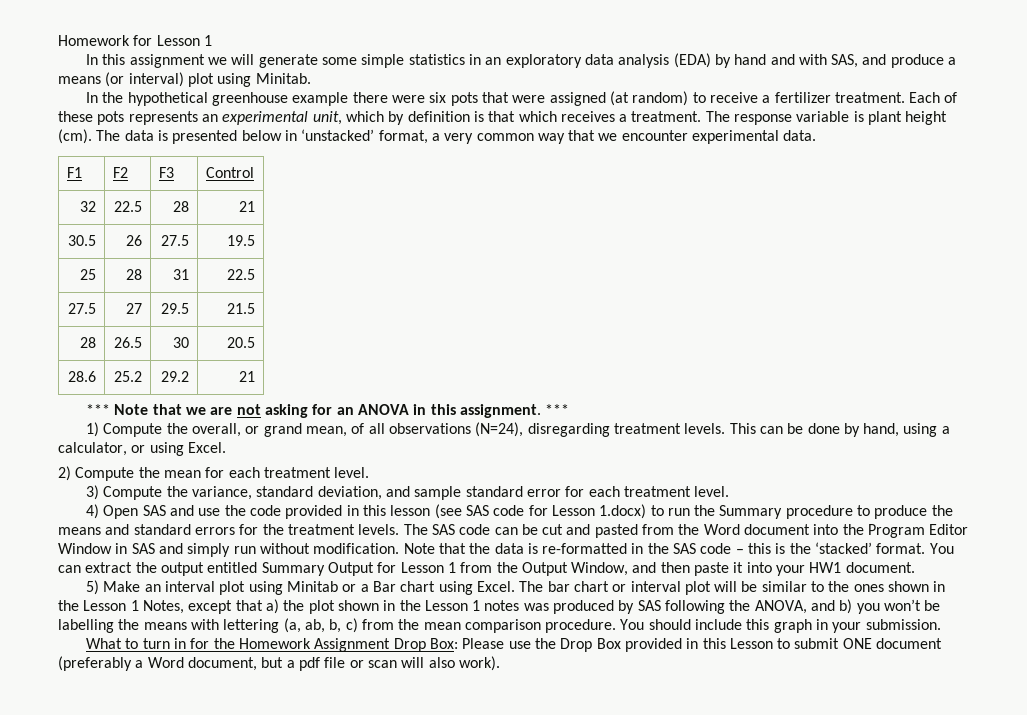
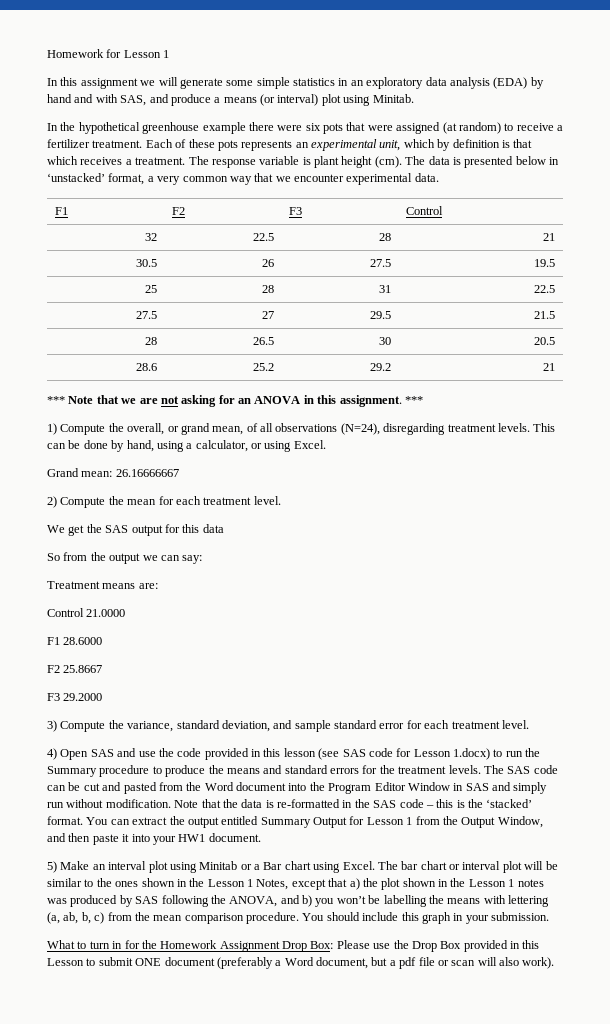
+ Grand mean: 26.16666667
+ We get the SAS output for this data
+ So from the output we can say:
+ Treatment means are:
+ Control 21.0000
+ F1 28.6000
+ F2 25.8667
+ F3 29.2000

